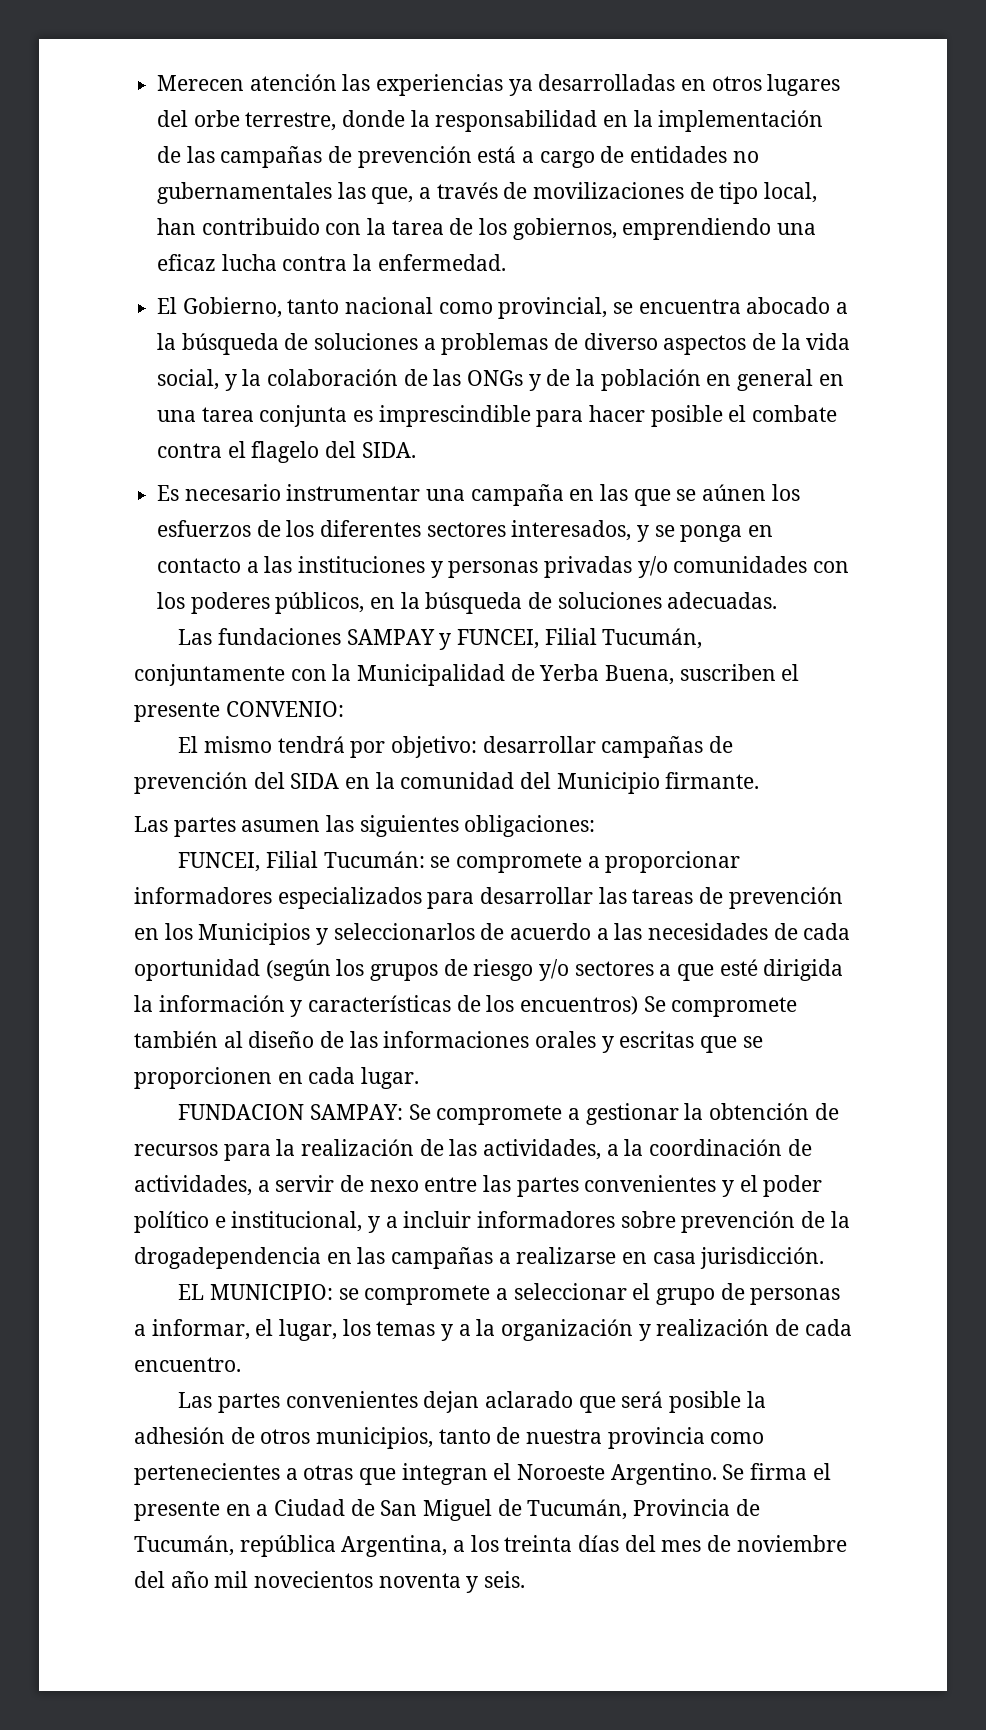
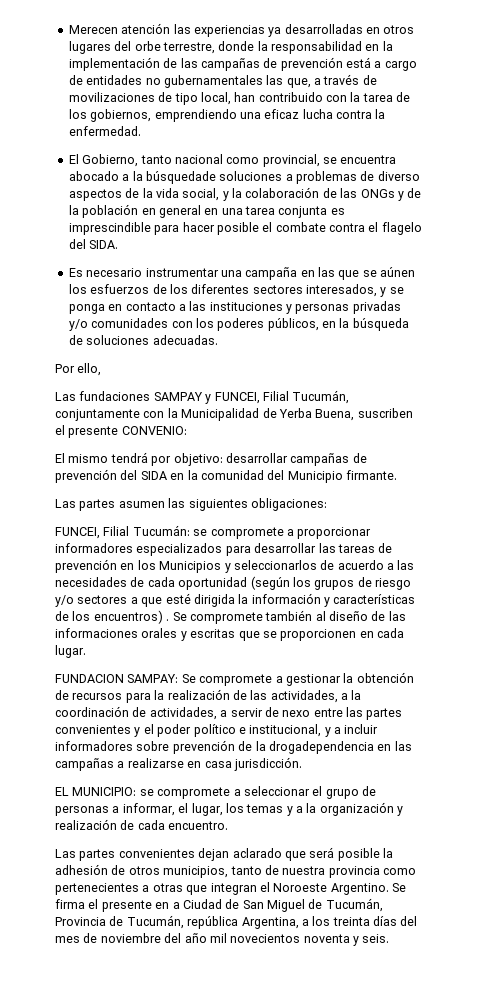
- El Gobierno, tanto nacional como provincial, se encuentra abocado a la búsqueda de soluciones a problemas de diverso aspectos de la vida social, y la colaboración de las ONGs y de la población en general en una tarea conjunta es imprescindible para hacer posible el combate contra el flagelo del SIDA.
+ El Gobierno, tanto nacional como provincial, se encuentra abocado a la búsquedade soluciones a problemas de diverso aspectos de la vida social, y la colaboración de las ONGs y de la población en general en una tarea conjunta es imprescindible para hacer posible el combate contra el flagelo del SIDA.
+ Por ello,
- se compromete a proporcionar informadores especializados para desarrollar las tareas de prevención en los Municipios y seleccionarlos de acuerdo a las necesidades de cada oportunidad (según los grupos de riesgo y/o sectores a que esté dirigida la información y características de los encuentros) Se compromete también al diseño de las informaciones orales y escritas que se proporcionen en cada lugar.
+ se compromete a proporcionar informadores especializados para desarrollar las tareas de prevención en los Municipios y seleccionarlos de acuerdo a las necesidades de cada oportunidad (según los grupos de riesgo y/o sectores a que esté dirigida la información y características de los encuentros) . Se compromete también al diseño de las informaciones orales y escritas que se proporcionen en cada lugar.

